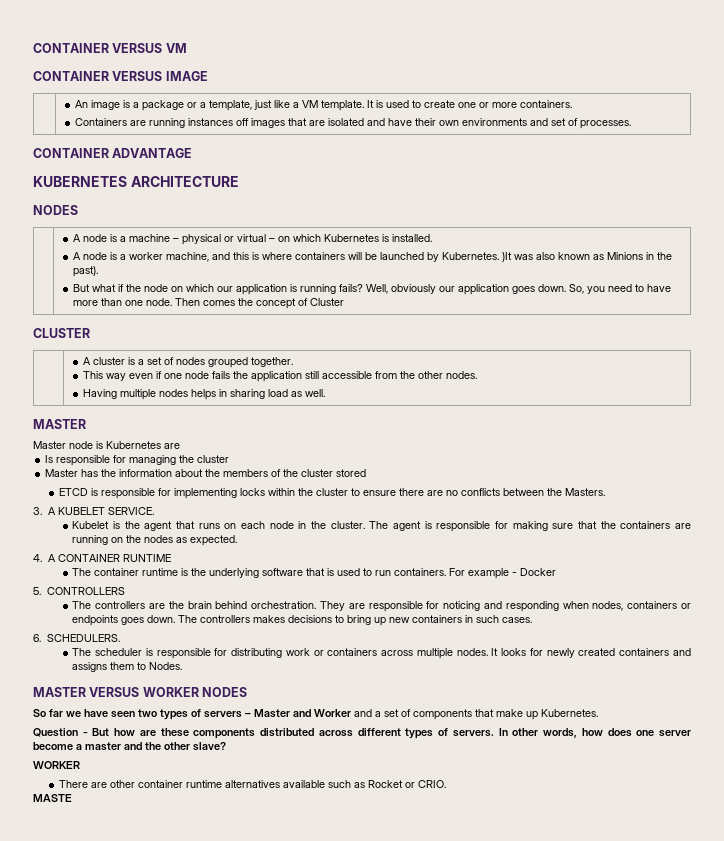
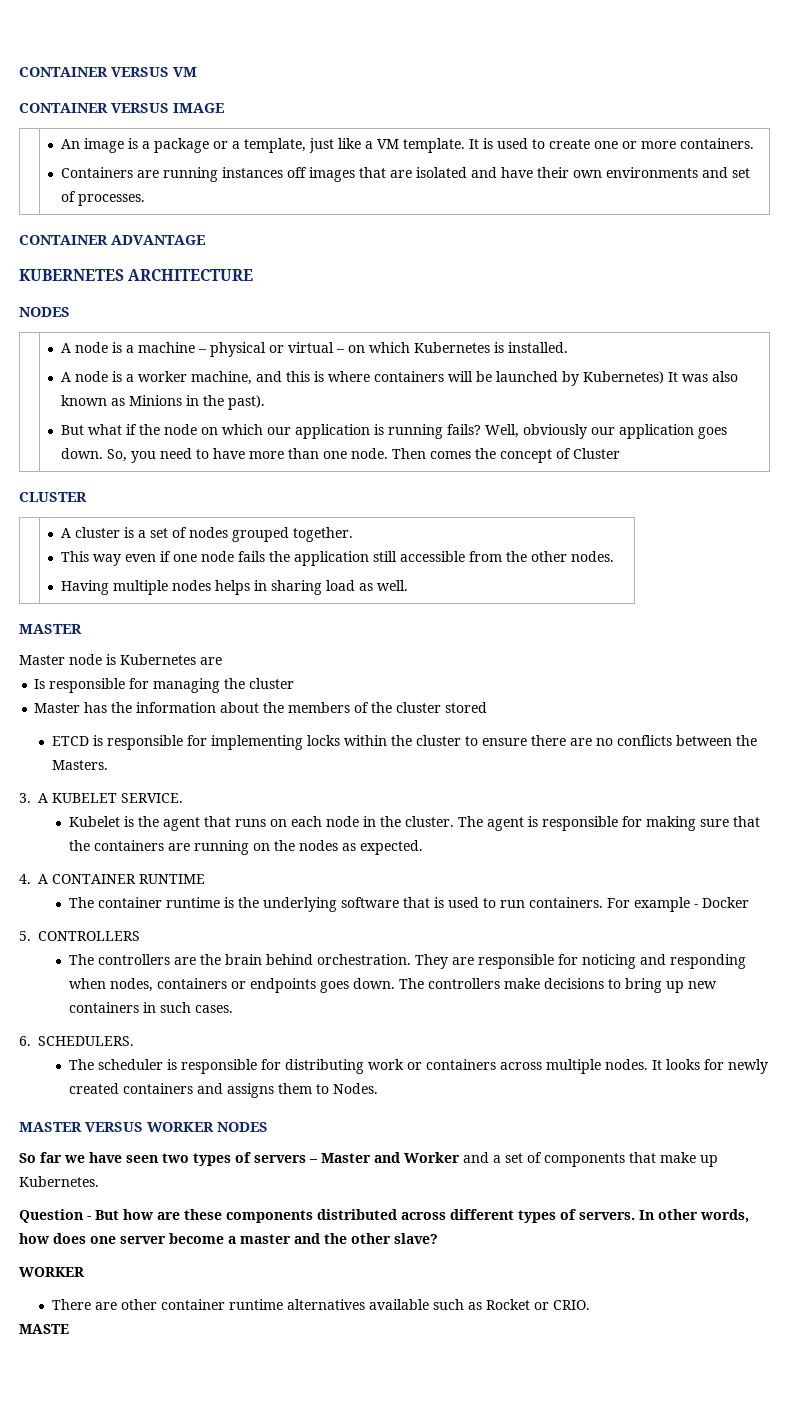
- A node is a worker machine, and this is where containers will be launched by Kubernetes. )It was also known as Minions in the past).
+ A node is a worker machine, and this is where containers will be launched by Kubernetes) It was also known as Minions in the past).
- The controllers makes decisions to bring up new containers in such cases.
+ The controllers make decisions to bring up new containers in such cases.

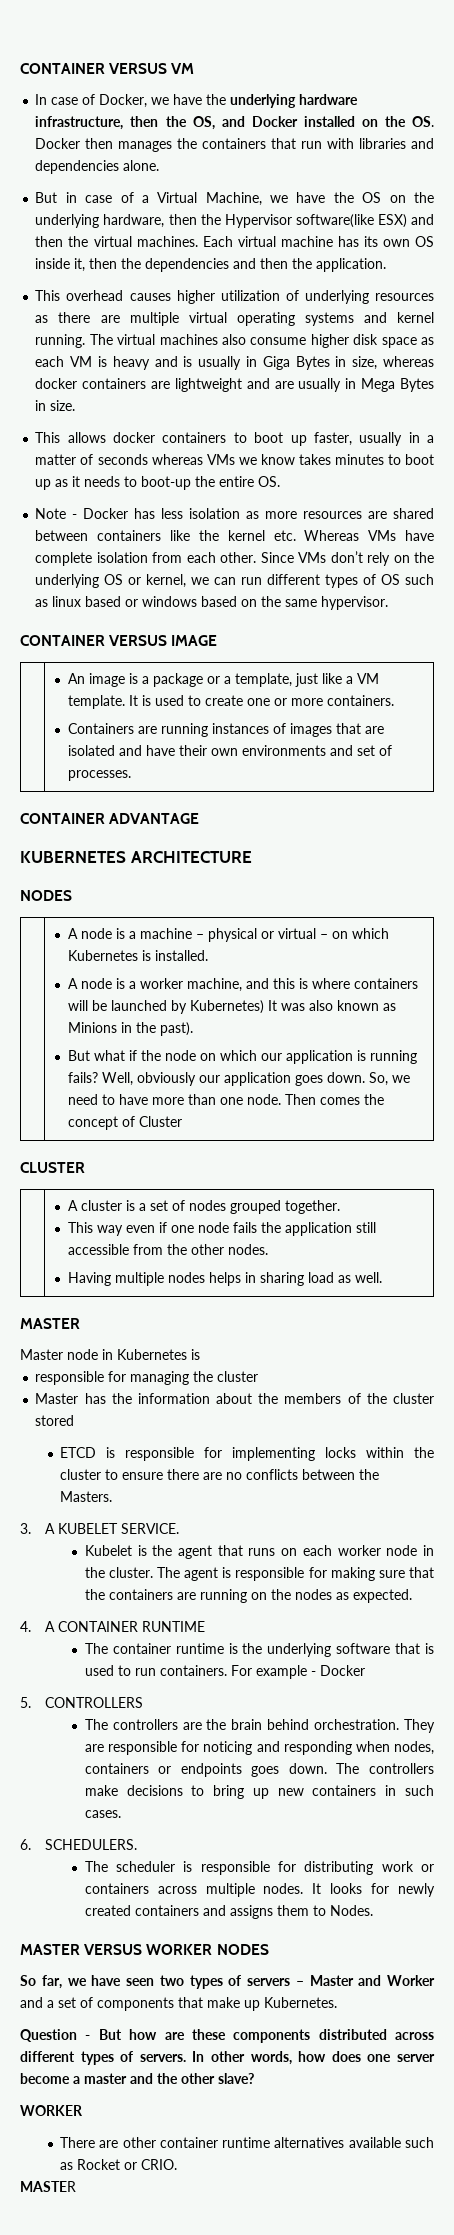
+ In case of Docker, we have the underlying hardware infrastructure, then the OS, and Docker installed on the OS. Docker then manages the containers that run with libraries and dependencies alone.
+ But in case of a Virtual Machine, we have the OS on the underlying hardware, then the Hypervisor software(like ESX) and then the virtual machines. Each virtual machine has its own OS inside it, then the dependencies and then the application.
+ This overhead causes higher utilization of underlying resources as there are multiple virtual operating systems and kernel running. The virtual machines also consume higher disk space as each VM is heavy and is usually in Giga Bytes in size, whereas docker containers are lightweight and are usually in Mega Bytes in size.
+ This allows docker containers to boot up faster, usually in a matter of seconds whereas VMs we know takes minutes to boot up as it needs to boot-up the entire OS.
+ Note - Docker has less isolation as more resources are shared between containers like the kernel etc. Whereas VMs have complete isolation from each other. Since VMs don’t rely on the underlying OS or kernel, we can run different types of OS such as linux based or windows based on the same hypervisor.
  | An image is a package or a template, just like a VM template. It is used to create one or more containers.
- Containers are running instances off images that are isolated and have their own environments and set of processes.
+ Containers are running instances of images that are isolated and have their own environments and set of processes.
- So, you need to have more than one node.
+ So, we need to have more than one node.
- Master node is Kubernetes are
- Is responsible for managing the cluster
+ Master node in Kubernetes is
+ responsible for managing the cluster
- Kubelet is the agent that runs on each node in the cluster.
+ Kubelet is the agent that runs on each worker node in the cluster.
- So far we have seen two types of servers – Master and Worker and a set of components that make up Kubernetes.
+ So far, we have seen two types of servers – Master and Worker and a set of components that make up Kubernetes.
  There are other container runtime alternatives available such as Rocket or CRIO.
- MASTE
+ MASTER

